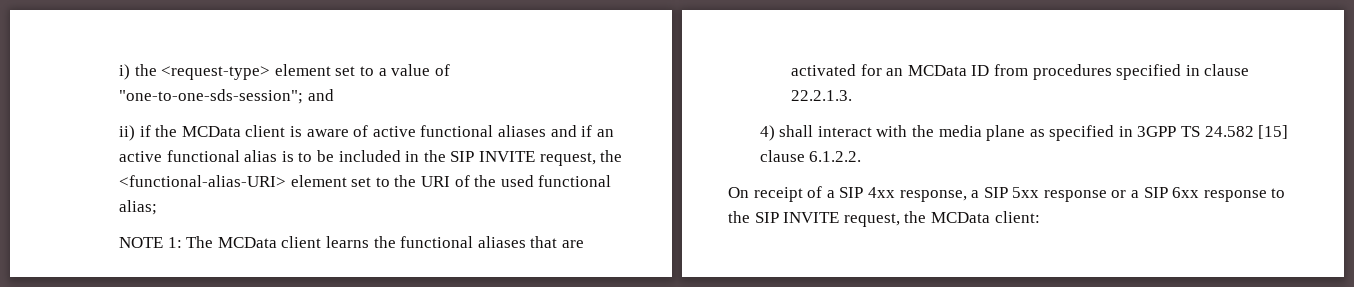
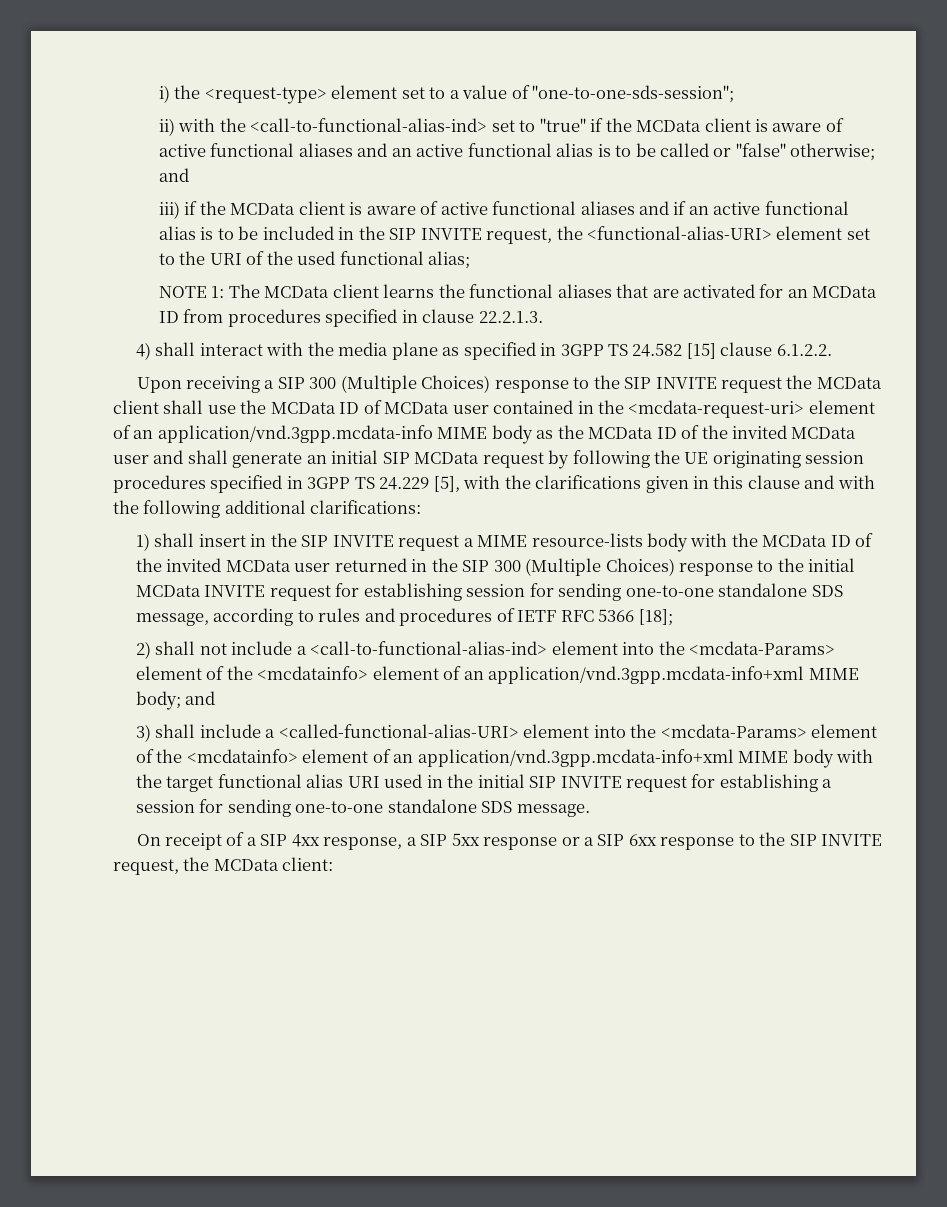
- i) the <request-type> element set to a value of "one-to-one-sds-session"; and
- ii) if the MCData client is aware of active functional aliases and if an active functional alias is to be included in the SIP INVITE request, the <functional-alias-URI> element set to the URI of the used functional alias;
+ i) the <request-type> element set to a value of "one-to-one-sds-session";
+ ii) with the <call-to-functional-alias-ind> set to "true" if the MCData client is aware of active functional aliases and an active functional alias is to be called or "false" otherwise; and
+ iii) if the MCData client is aware of active functional aliases and if an active functional alias is to be included in the SIP INVITE request, the <functional-alias-URI> element set to the URI of the used functional alias;
+ Upon receiving a SIP 300 (Multiple Choices) response to the SIP INVITE request the MCData client shall use the MCData ID of MCData user contained in the <mcdata-request-uri> element of an application/vnd.3gpp.mcdata-info MIME body as the MCData ID of the invited MCData user and shall generate an initial SIP MCData request by following the UE originating session procedures specified in 3GPP TS 24.229 [5], with the clarifications given in this clause and with the following additional clarifications:
+ 1) shall insert in the SIP INVITE request a MIME resource-lists body with the MCData ID of the invited MCData user returned in the SIP 300 (Multiple Choices) response to the initial MCData INVITE request for establishing session for sending one-to-one standalone SDS message, according to rules and procedures of IETF RFC 5366 [18];
+ 2) shall not include a <call-to-functional-alias-ind> element into the <mcdata-Params> element of the <mcdatainfo> element of an application/vnd.3gpp.mcdata-info+xml MIME body; and
+ 3) shall include a <called-functional-alias-URI> element into the <mcdata-Params> element of the <mcdatainfo> element of an application/vnd.3gpp.mcdata-info+xml MIME body with the target functional alias URI used in the initial SIP INVITE request for establishing a session for sending one-to-one standalone SDS message.

